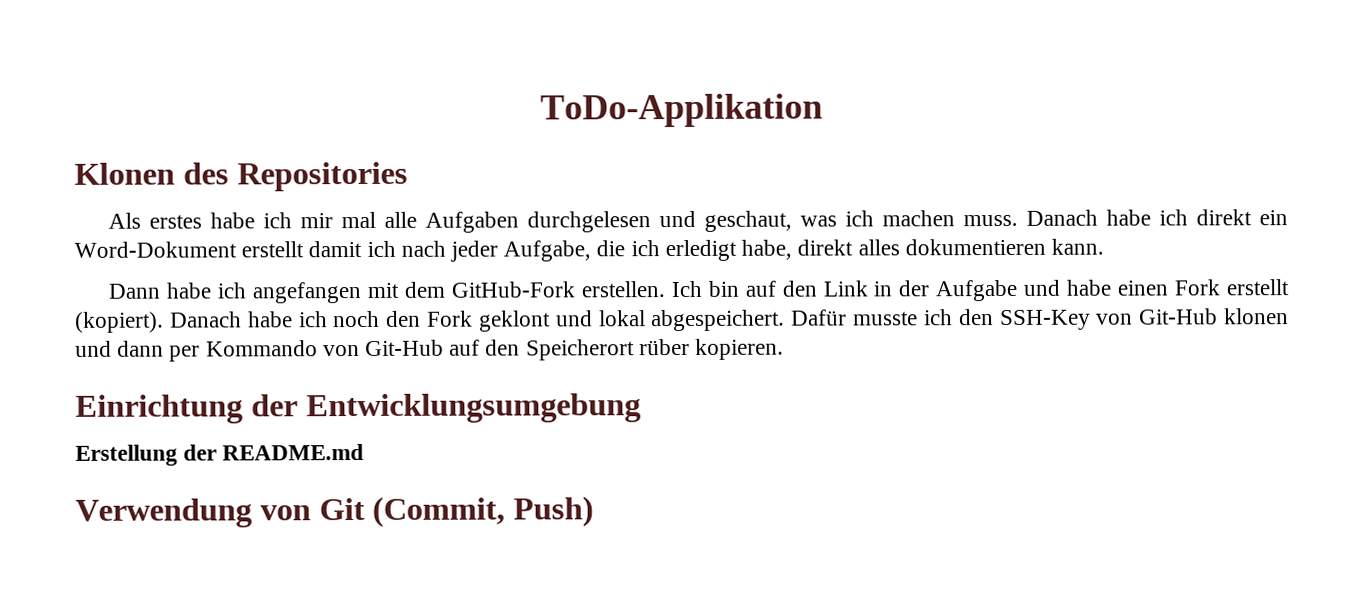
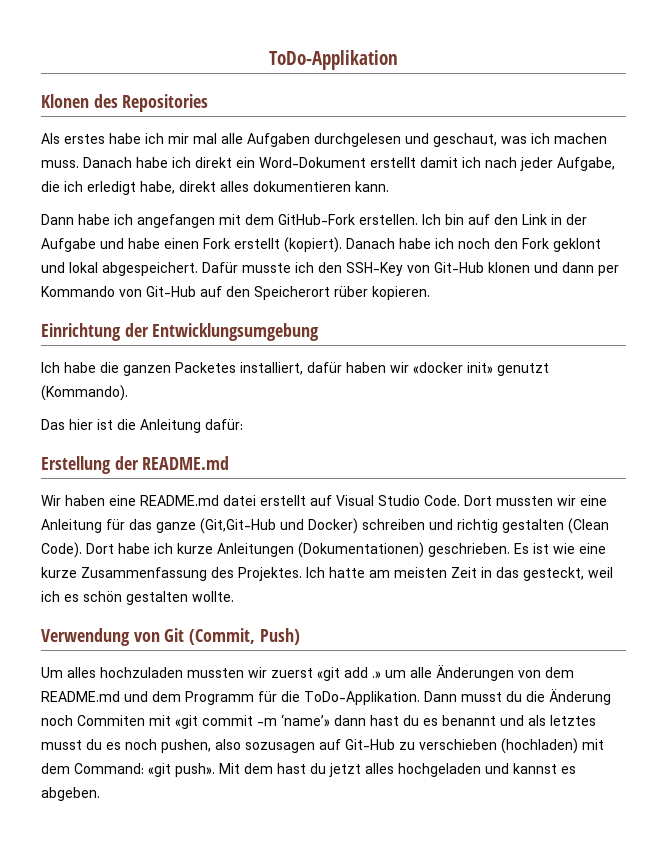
+ Ich habe die ganzen Packetes installiert, dafür haben wir «docker init» genutzt (Kommando).
+ Das hier ist die Anleitung dafür:
  Erstellung der README.md
+ Wir haben eine README.md datei erstellt auf Visual Studio Code. Dort mussten wir eine Anleitung für das ganze (Git,Git-Hub und Docker) schreiben und richtig gestalten (Clean Code). Dort habe ich kurze Anleitungen (Dokumentationen) geschrieben. Es ist wie eine kurze Zusammenfassung des Projektes. Ich hatte am meisten Zeit in das gesteckt, weil ich es schön gestalten wollte.
+ Um alles hochzuladen mussten wir zuerst «git add .» um alle Änderungen von dem README.md und dem Programm für die ToDo-Applikation. Dann musst du die Änderung noch Commiten mit «git commit -m ‘name’» dann hast du es benannt und als letztes musst du es noch pushen, also sozusagen auf Git-Hub zu verschieben (hochladen) mit dem Command: «git push». Mit dem hast du jetzt alles hochgeladen und kannst es abgeben.

